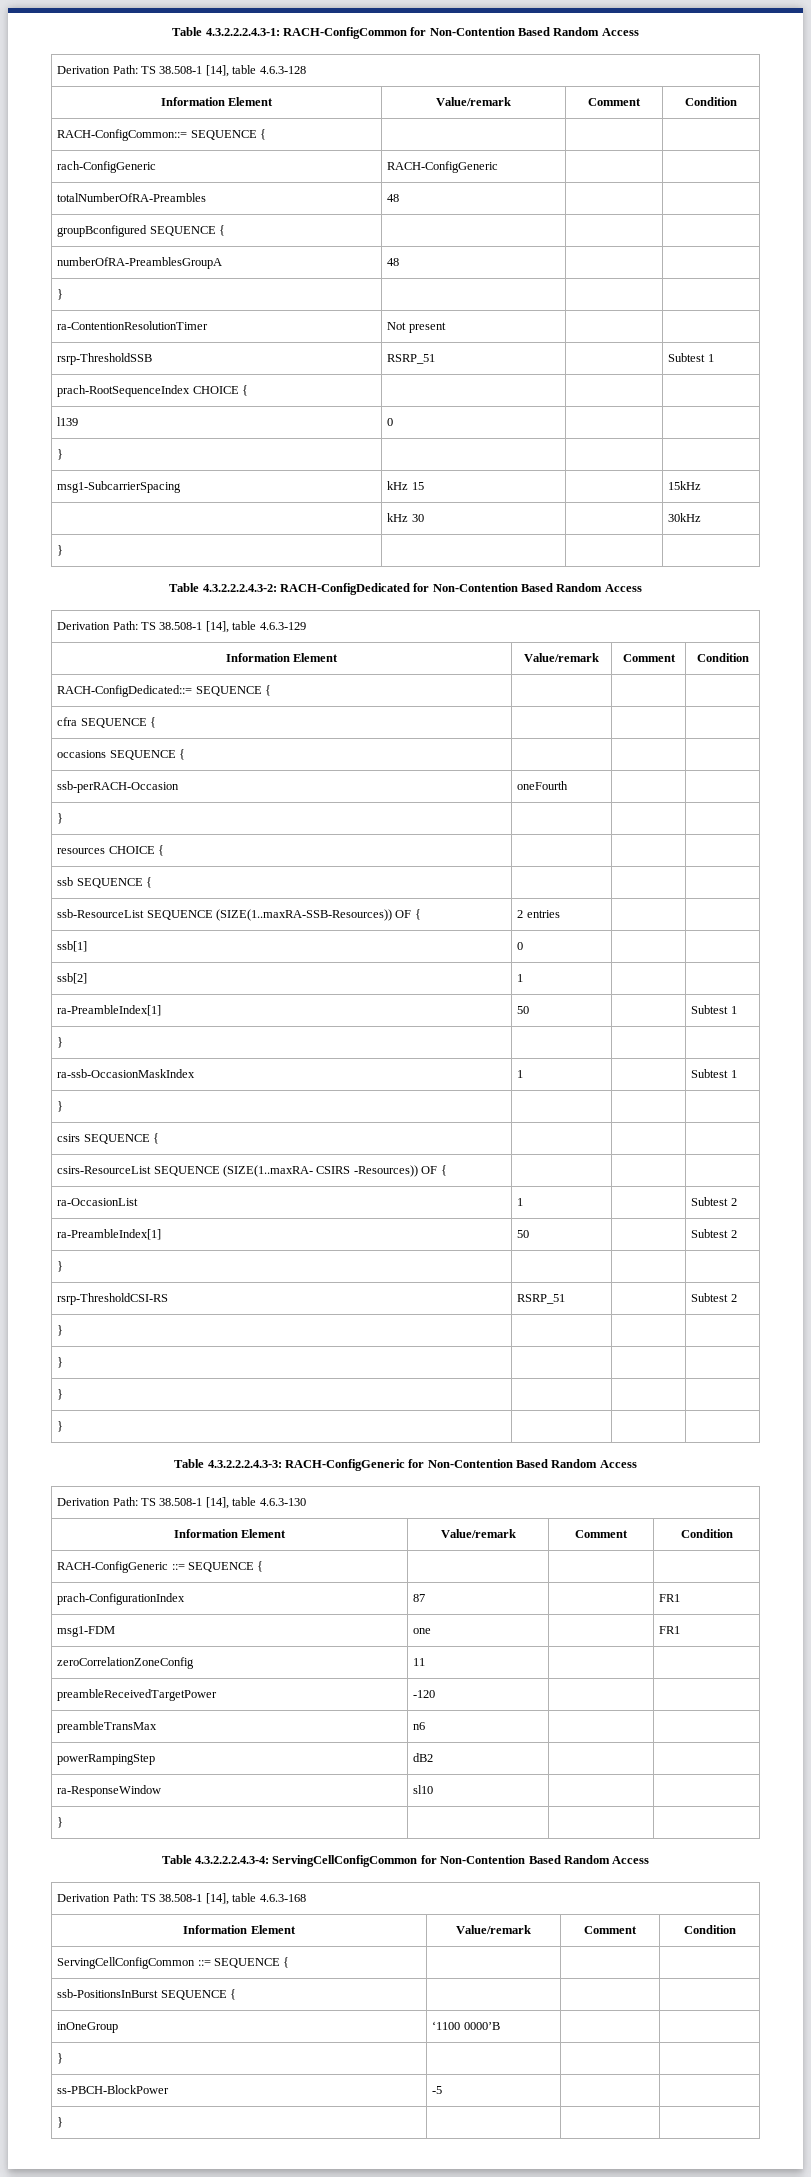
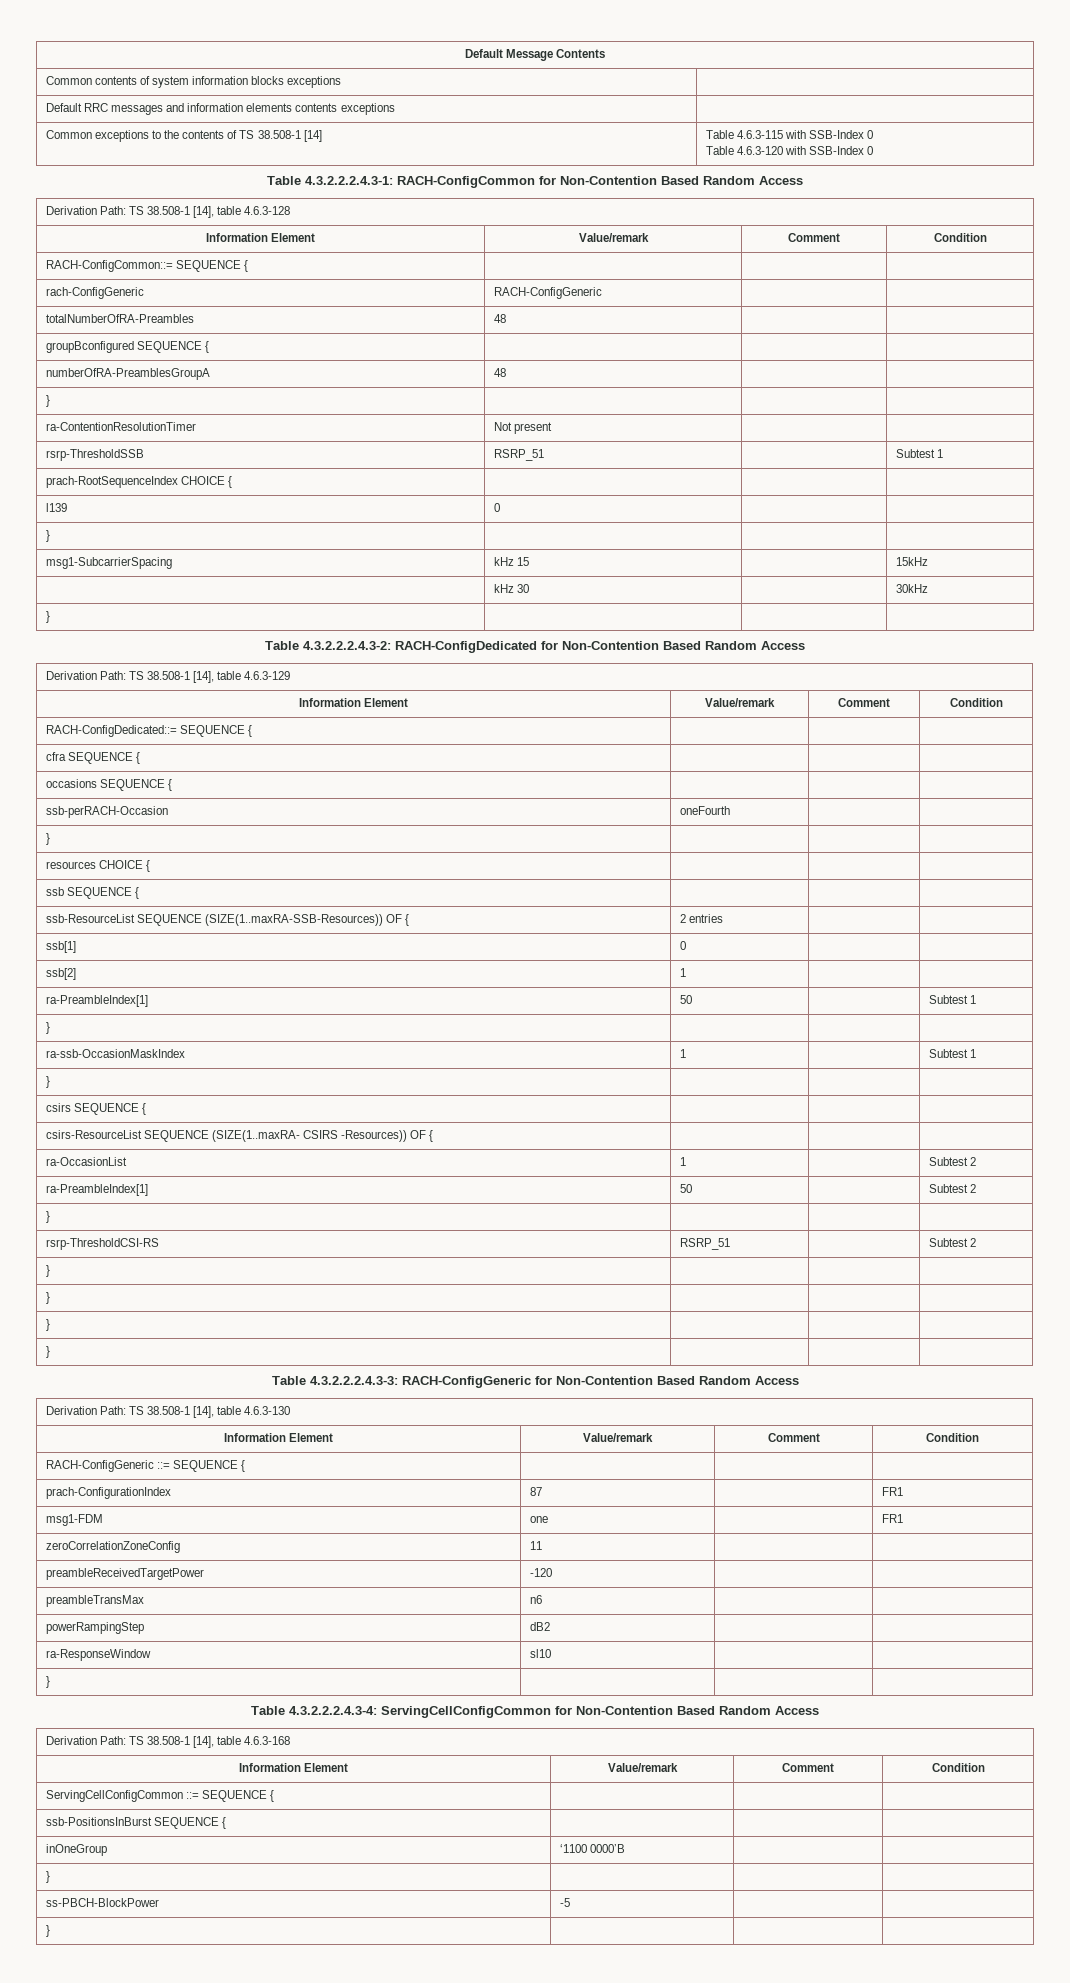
+ Default Message Contents
+ Common contents of system information blocks exceptions |
+ Default RRC messages and information elements contents exceptions |
+ Common exceptions to the contents of TS 38.508-1 [14] | Table 4.6.3-115 with SSB-Index 0
+ Table 4.6.3-120 with SSB-Index 0

